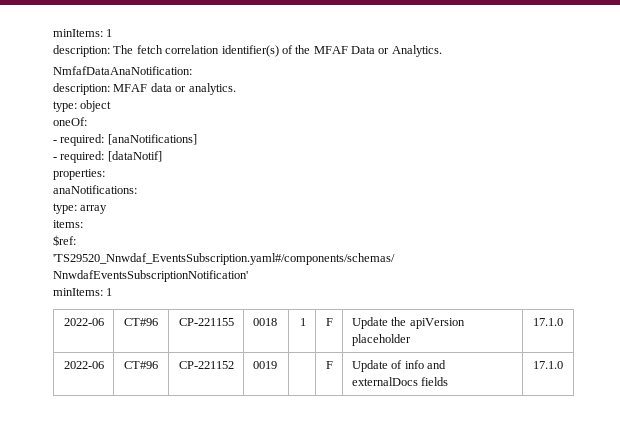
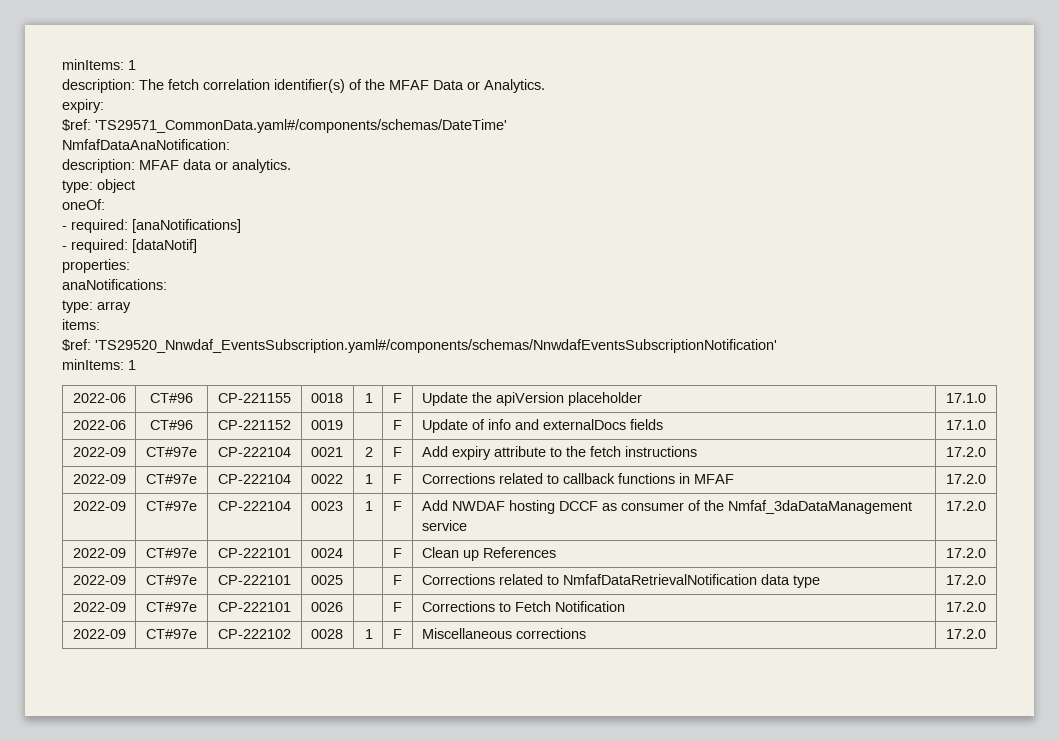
+ expiry:
+ $ref: 'TS29571_CommonData.yaml#/components/schemas/DateTime'
+ 2022-09 | CT#97e | CP-222104 | 0021 | 2 | F | Add expiry attribute to the fetch instructions | 17.2.0
+ 2022-09 | CT#97e | CP-222104 | 0022 | 1 | F | Corrections related to callback functions in MFAF | 17.2.0
+ 2022-09 | CT#97e | CP-222104 | 0023 | 1 | F | Add NWDAF hosting DCCF as consumer of the Nmfaf_3daDataManagement service | 17.2.0
+ 2022-09 | CT#97e | CP-222101 | 0024 | | F | Clean up References | 17.2.0
+ 2022-09 | CT#97e | CP-222101 | 0025 | | F | Corrections related to NmfafDataRetrievalNotification data type | 17.2.0
+ 2022-09 | CT#97e | CP-222101 | 0026 | | F | Corrections to Fetch Notification | 17.2.0
+ 2022-09 | CT#97e | CP-222102 | 0028 | 1 | F | Miscellaneous corrections | 17.2.0

